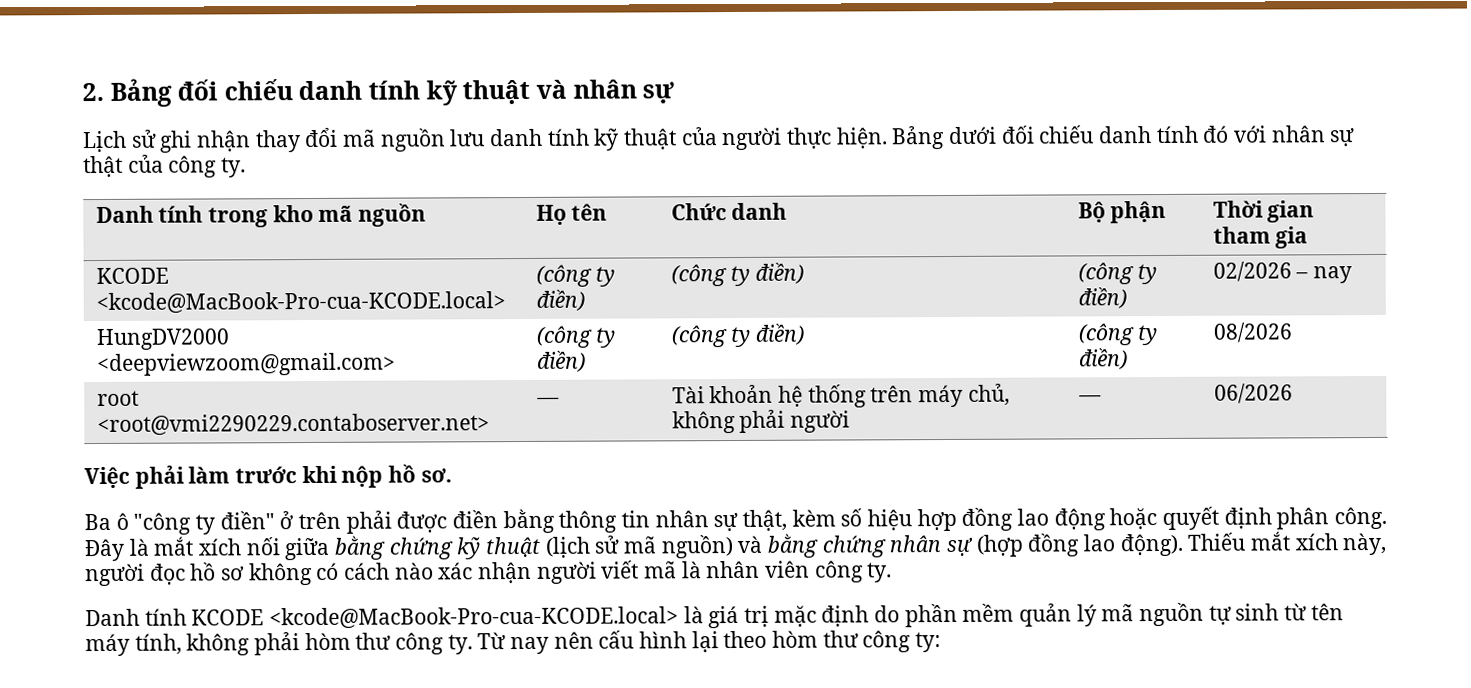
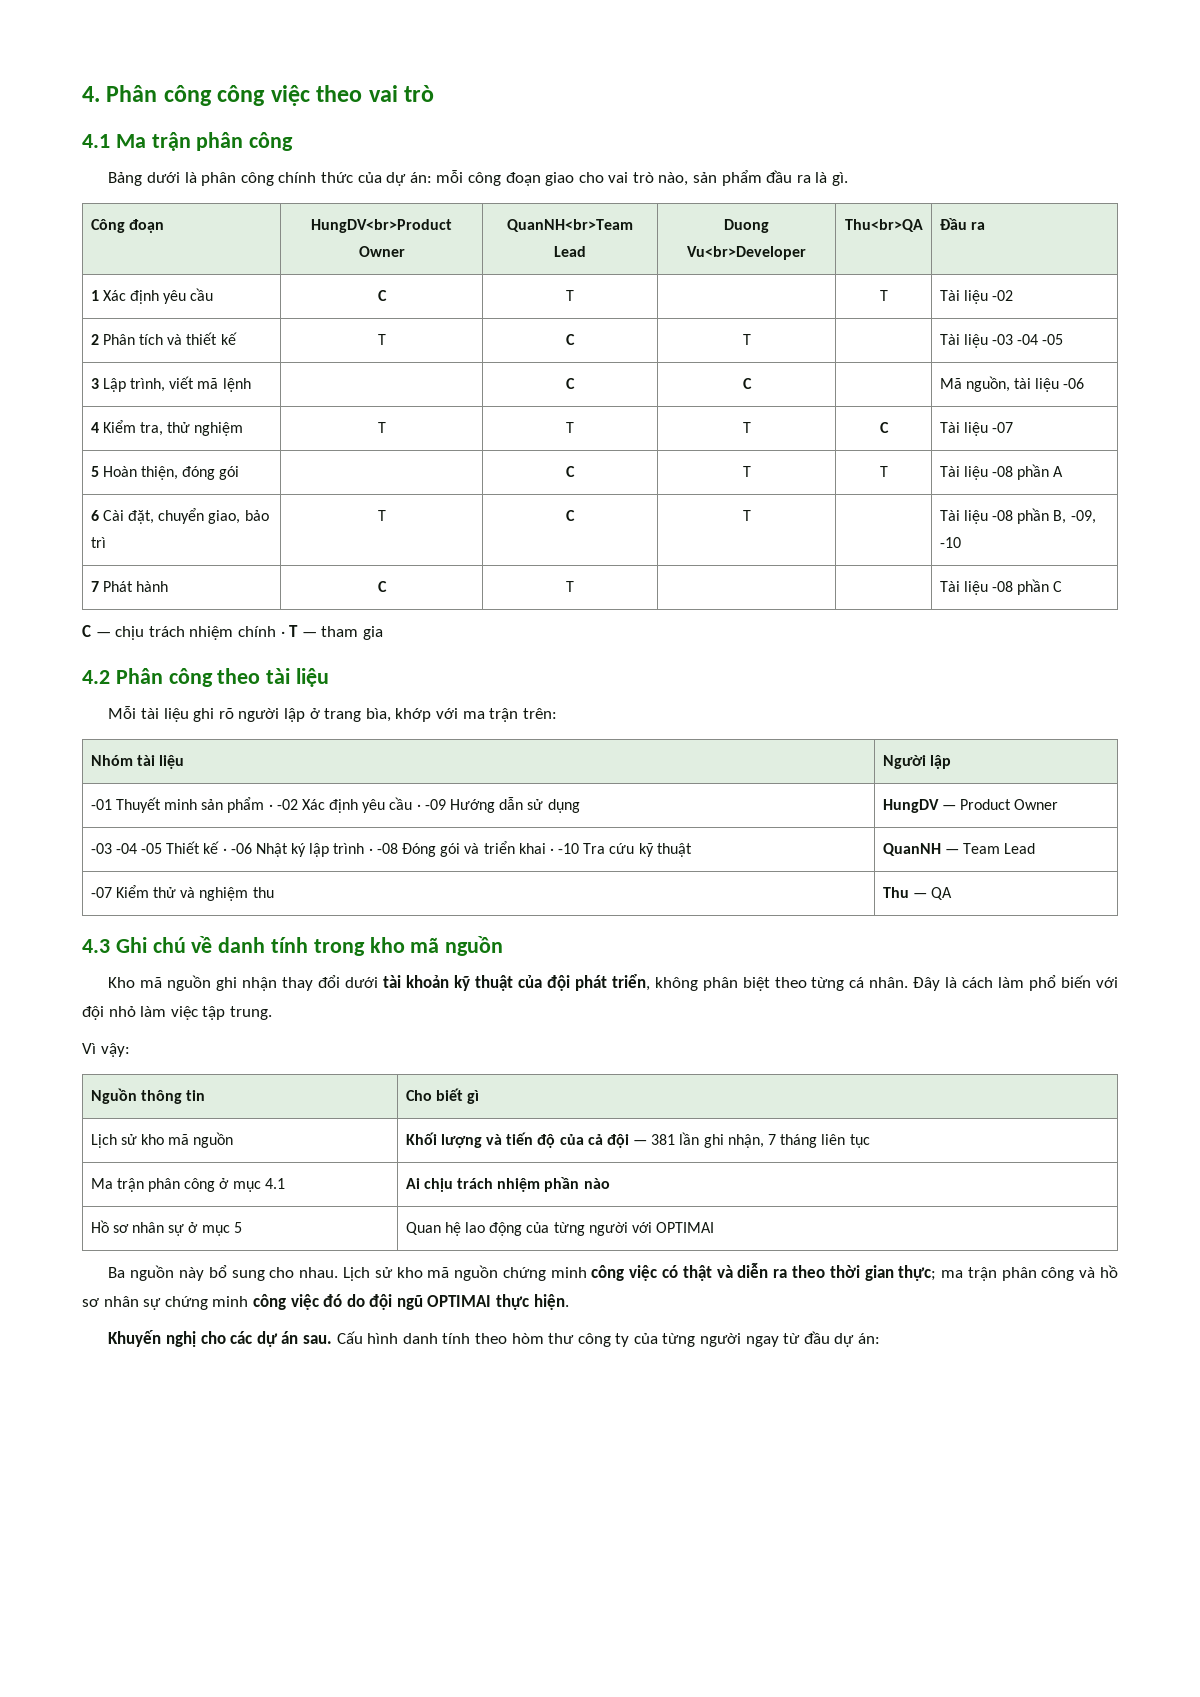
- 2. Bảng đối chiếu danh tính kỹ thuật và nhân sự
- Lịch sử ghi nhận thay đổi mã nguồn lưu danh tính kỹ thuật của người thực hiện. Bảng dưới đối chiếu danh tính đó với nhân sự thật của công ty.
- Danh tính trong kho mã nguồn | Họ tên | Chức danh | Bộ phận | Thời gian tham gia
- KCODE <kcode@MacBook-Pro-cua-KCODE.local> | (công ty điền) | (công ty điền) | (công ty điền) | 02/2026 – nay
- HungDV2000 <deepviewzoom@gmail.com> | (công ty điền) | (công ty điền) | (công ty điền) | 08/2026
- root <root@vmi2290229.contaboserver.net> | — | Tài khoản hệ thống trên máy chủ, không phải người | — | 06/2026
- Việc phải làm trước khi nộp hồ sơ.
- Ba ô "công ty điền" ở trên phải được điền bằng thông tin nhân sự thật, kèm số hiệu hợp đồng lao động hoặc quyết định phân công. Đây là mắt xích nối giữa bằng chứng kỹ thuật (lịch sử mã nguồn) và bằng chứng nhân sự (hợp đồng lao động). Thiếu mắt xích này, người đọc hồ sơ không có cách nào xác nhận người viết mã là nhân viên công ty.
- Danh tính KCODE <kcode@MacBook-Pro-cua-KCODE.local> là giá trị mặc định do phần mềm quản lý mã nguồn tự sinh từ tên máy tính, không phải hòm thư công ty. Từ nay nên cấu hình lại theo hòm thư công ty:
+ 4. Phân công công việc theo vai trò
+ 4.1 Ma trận phân công
+ Bảng dưới là phân công chính thức của dự án: mỗi công đoạn giao cho vai trò nào, sản phẩm đầu ra là gì.
+ Công đoạn | HungDV<br>Product Owner | QuanNH<br>Team Lead | Duong Vu<br>Developer | Thu<br>QA | Đầu ra
+ 1 Xác định yêu cầu | C | T | | T | Tài liệu -02
+ 2 Phân tích và thiết kế | T | C | T | | Tài liệu -03 -04 -05
+ 3 Lập trình, viết mã lệnh | | C | C | | Mã nguồn, tài liệu -06
+ 4 Kiểm tra, thử nghiệm | T | T | T | C | Tài liệu -07
+ 5 Hoàn thiện, đóng gói | | C | T | T | Tài liệu -08 phần A
+ 6 Cài đặt, chuyển giao, bảo trì | T | C | T | | Tài liệu -08 phần B, -09, -10
+ 7 Phát hành | C | T | | | Tài liệu -08 phần C
+ C — chịu trách nhiệm chính · T — tham gia
+ 4.2 Phân công theo tài liệu
+ Mỗi tài liệu ghi rõ người lập ở trang bìa, khớp với ma trận trên:
+ Nhóm tài liệu | Người lập
+ -01 Thuyết minh sản phẩm · -02 Xác định yêu cầu · -09 Hướng dẫn sử dụng | HungDV — Product Owner
+ -03 -04 -05 Thiết kế · -06 Nhật ký lập trình · -08 Đóng gói và triển khai · -10 Tra cứu kỹ thuật | QuanNH — Team Lead
+ -07 Kiểm thử và nghiệm thu | Thu — QA
+ 4.3 Ghi chú về danh tính trong kho mã nguồn
+ Kho mã nguồn ghi nhận thay đổi dưới tài khoản kỹ thuật của đội phát triển, không phân biệt theo từng cá nhân. Đây là cách làm phổ biến với đội nhỏ làm việc tập trung.
+ Vì vậy:
+ Nguồn thông tin | Cho biết gì
+ Lịch sử kho mã nguồn | Khối lượng và tiến độ của cả đội — 381 lần ghi nhận, 7 tháng liên tục
+ Ma trận phân công ở mục 4.1 | Ai chịu trách nhiệm phần nào
+ Hồ sơ nhân sự ở mục 5 | Quan hệ lao động của từng người với OPTIMAI
+ Ba nguồn này bổ sung cho nhau. Lịch sử kho mã nguồn chứng minh công việc có thật và diễn ra theo thời gian thực; ma trận phân công và hồ sơ nhân sự chứng minh công việc đó do đội ngũ OPTIMAI thực hiện.
+ Khuyến nghị cho các dự án sau. Cấu hình danh tính theo hòm thư công ty của từng người ngay từ đầu dự án:

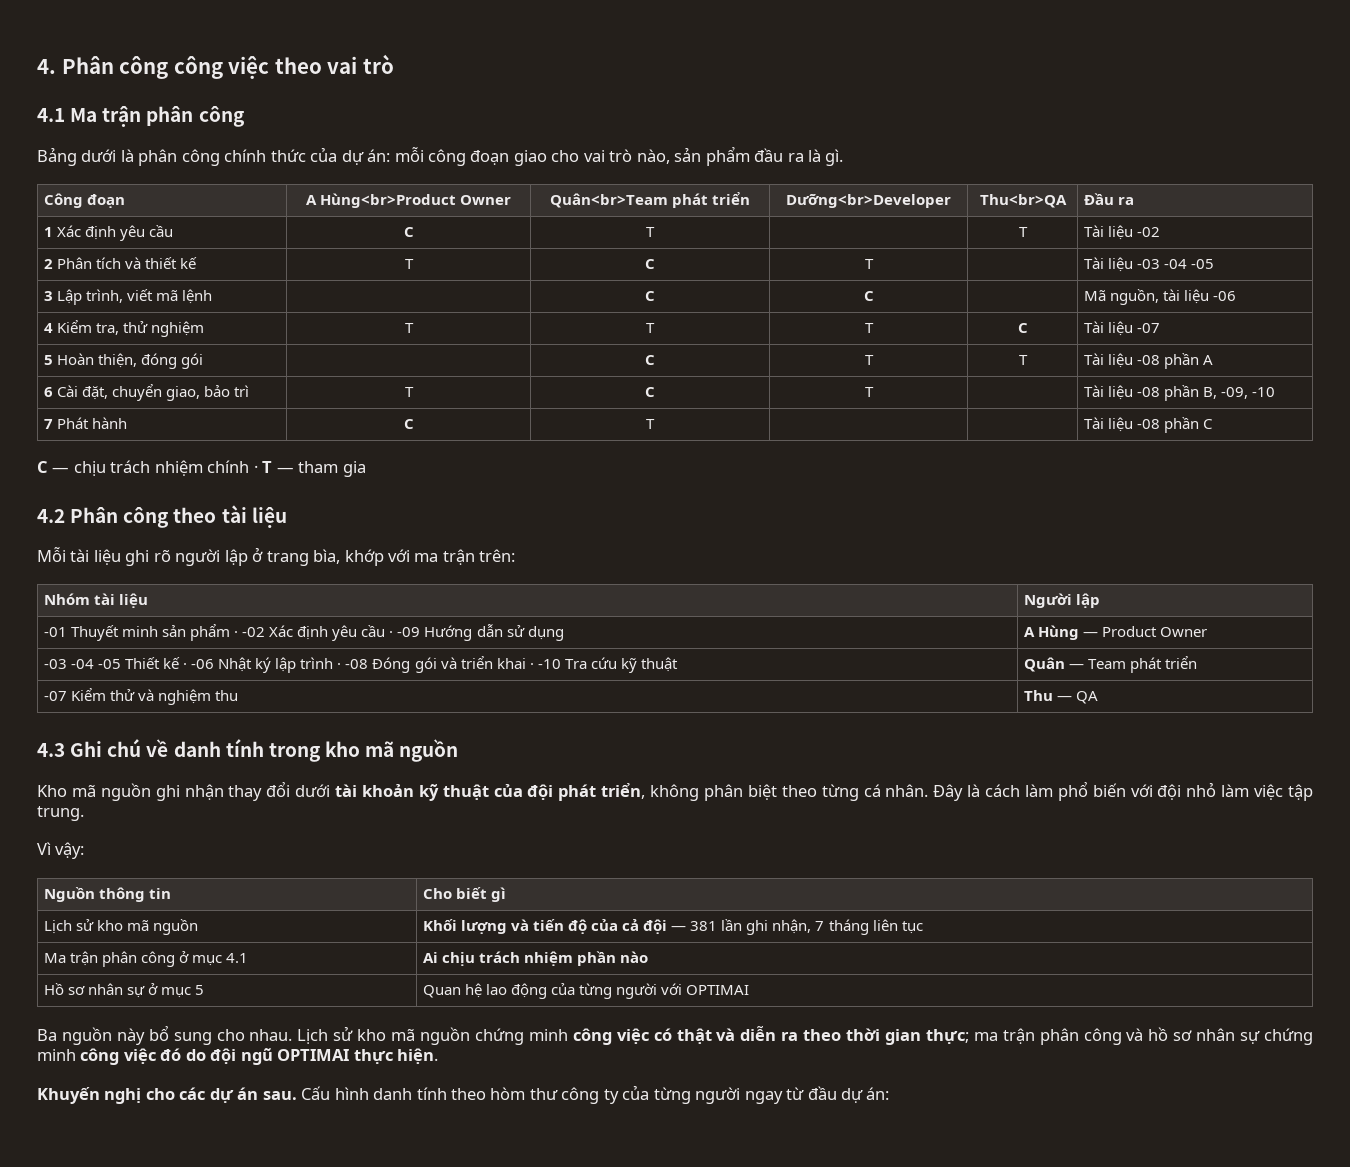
- Công đoạn | HungDV<br>Product Owner | QuanNH<br>Team Lead | Duong Vu<br>Developer | Thu<br>QA | Đầu ra
+ Công đoạn | A Hùng<br>Product Owner | Quân<br>Team phát triển | Dưỡng<br>Developer | Thu<br>QA | Đầu ra
- -01 Thuyết minh sản phẩm · -02 Xác định yêu cầu · -09 Hướng dẫn sử dụng | HungDV — Product Owner
+ -01 Thuyết minh sản phẩm · -02 Xác định yêu cầu · -09 Hướng dẫn sử dụng | A Hùng — Product Owner
- -03 -04 -05 Thiết kế · -06 Nhật ký lập trình · -08 Đóng gói và triển khai · -10 Tra cứu kỹ thuật | QuanNH — Team Lead
+ -03 -04 -05 Thiết kế · -06 Nhật ký lập trình · -08 Đóng gói và triển khai · -10 Tra cứu kỹ thuật | Quân — Team phát triển

